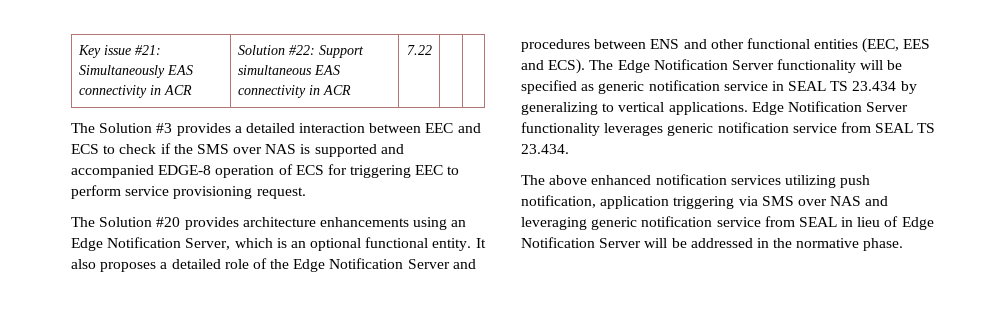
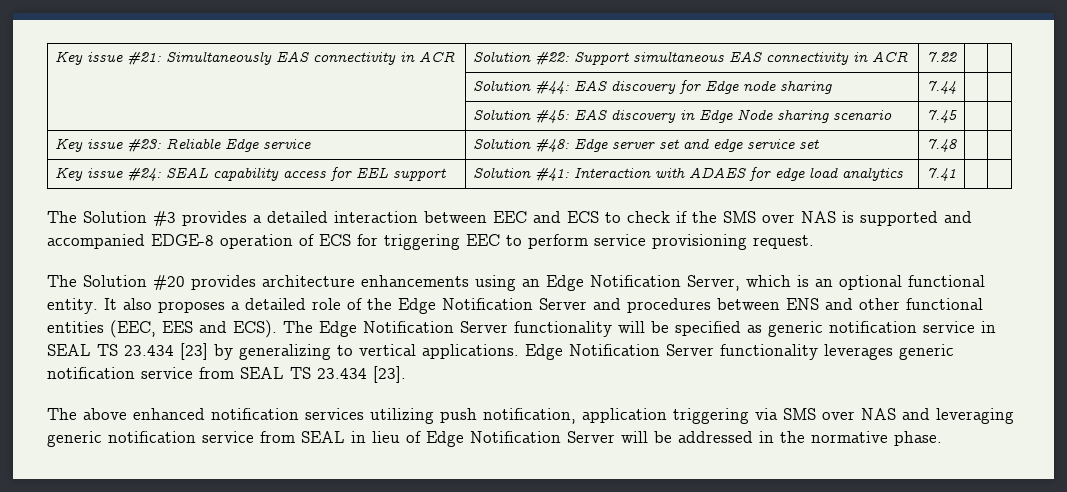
+ | Solution #44: EAS discovery for Edge node sharing | 7.44 | |
+ | Solution #45: EAS discovery in Edge Node sharing scenario | 7.45 | |
+ Key issue #23: Reliable Edge service | Solution #48: Edge server set and edge service set | 7.48 | |
+ Key issue #24: SEAL capability access for EEL support | Solution #41: Interaction with ADAES for edge load analytics | 7.41 | |
- The Edge Notification Server functionality will be specified as generic notification service in SEAL TS 23.434 by generalizing to vertical applications.
+ The Edge Notification Server functionality will be specified as generic notification service in SEAL TS 23.434 [23] by generalizing to vertical applications.
- Edge Notification Server functionality leverages generic notification service from SEAL TS 23.434.
+ Edge Notification Server functionality leverages generic notification service from SEAL TS 23.434 [23].

